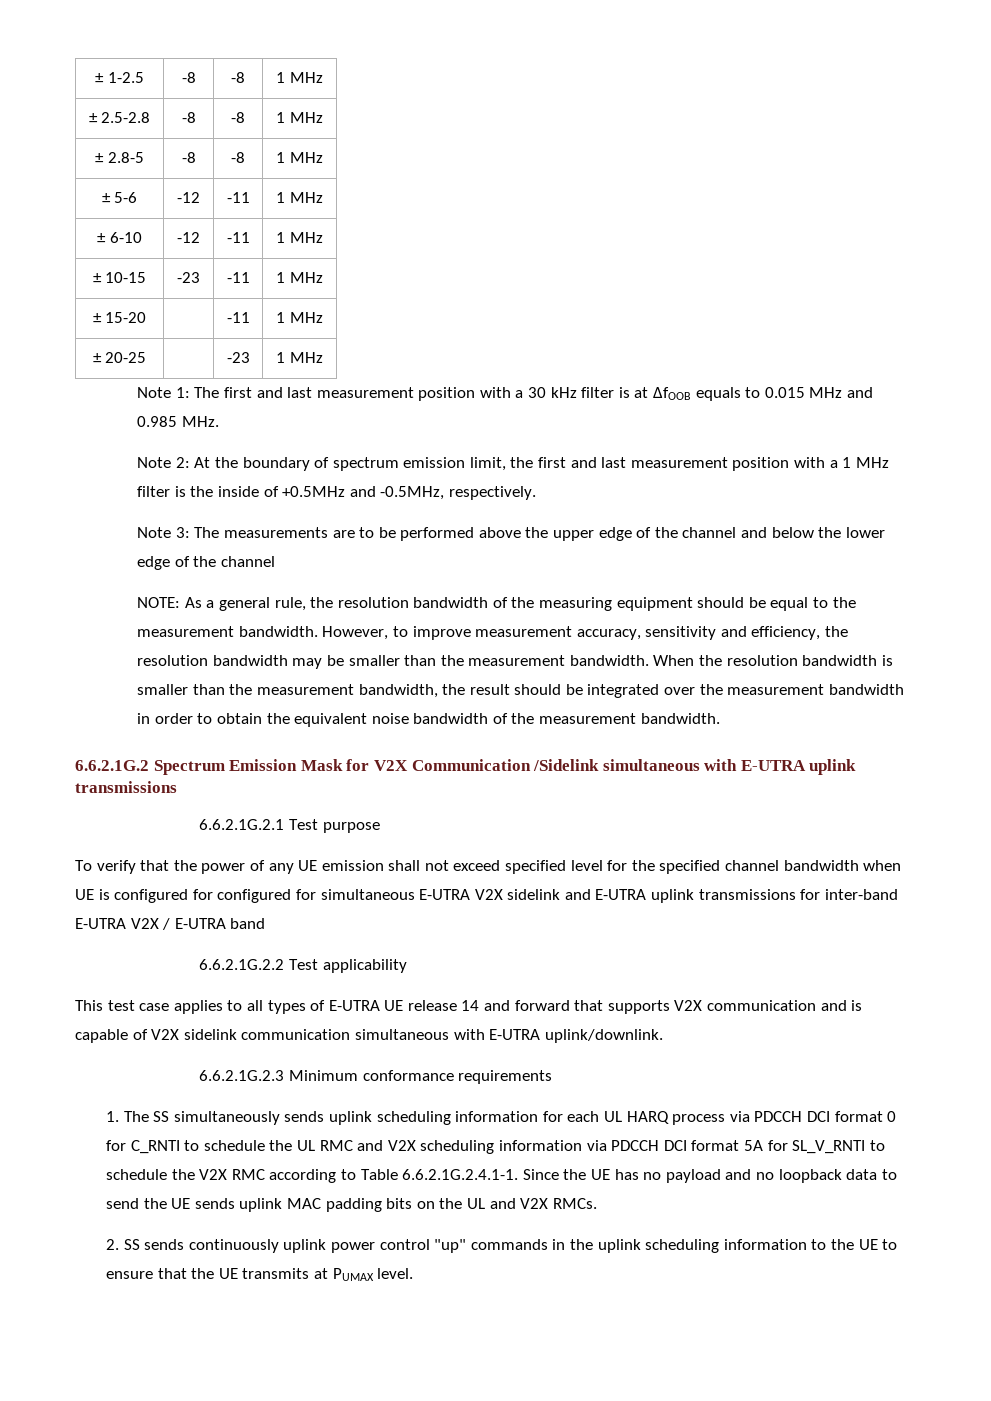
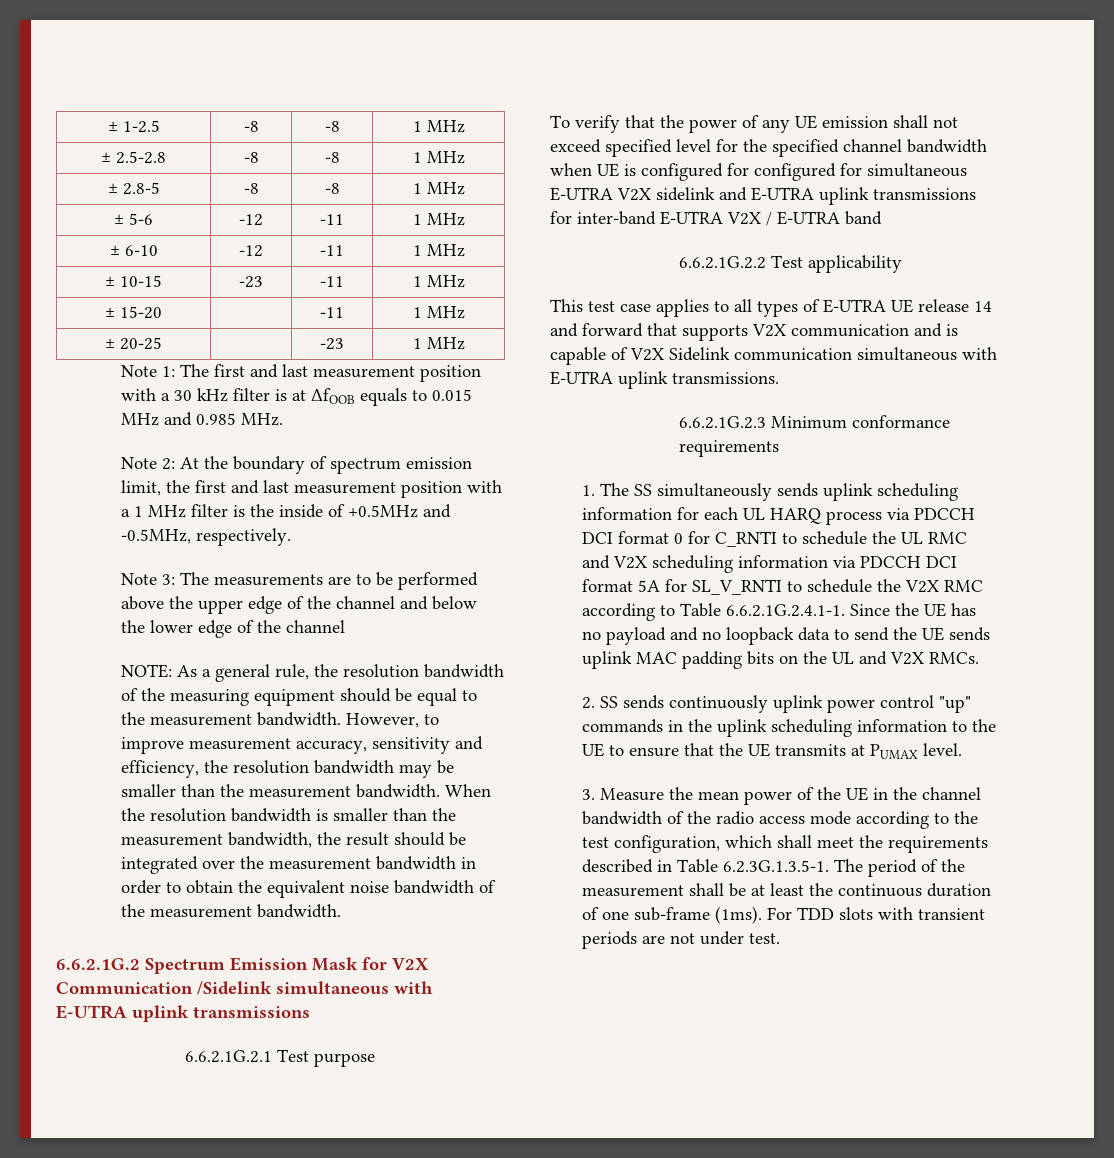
- This test case applies to all types of E-UTRA UE release 14 and forward that supports V2X communication and is capable of V2X sidelink communication simultaneous with E-UTRA uplink/downlink.
+ This test case applies to all types of E-UTRA UE release 14 and forward that supports V2X communication and is capable of V2X Sidelink communication simultaneous with E-UTRA uplink transmissions.
+ 3. Measure the mean power of the UE in the channel bandwidth of the radio access mode according to the test configuration, which shall meet the requirements described in Table 6.2.3G.1.3.5-1. The period of the measurement shall be at least the continuous duration of one sub-frame (1ms). For TDD slots with transient periods are not under test.

